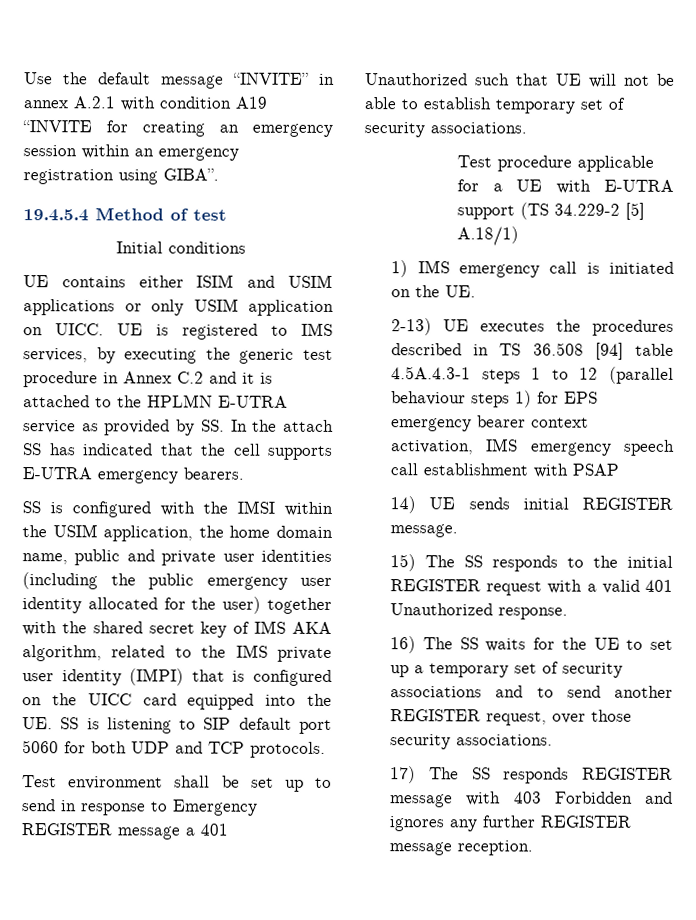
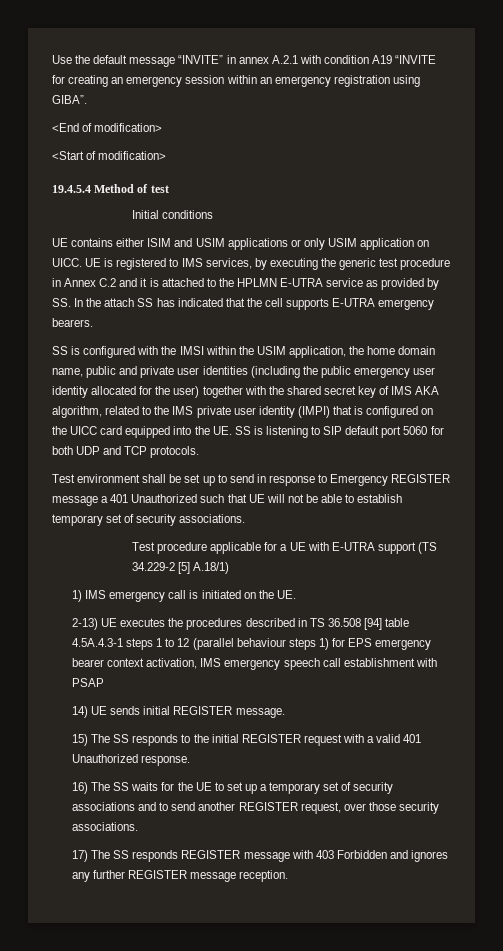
+ <End of modification>
+ <Start of modification>

